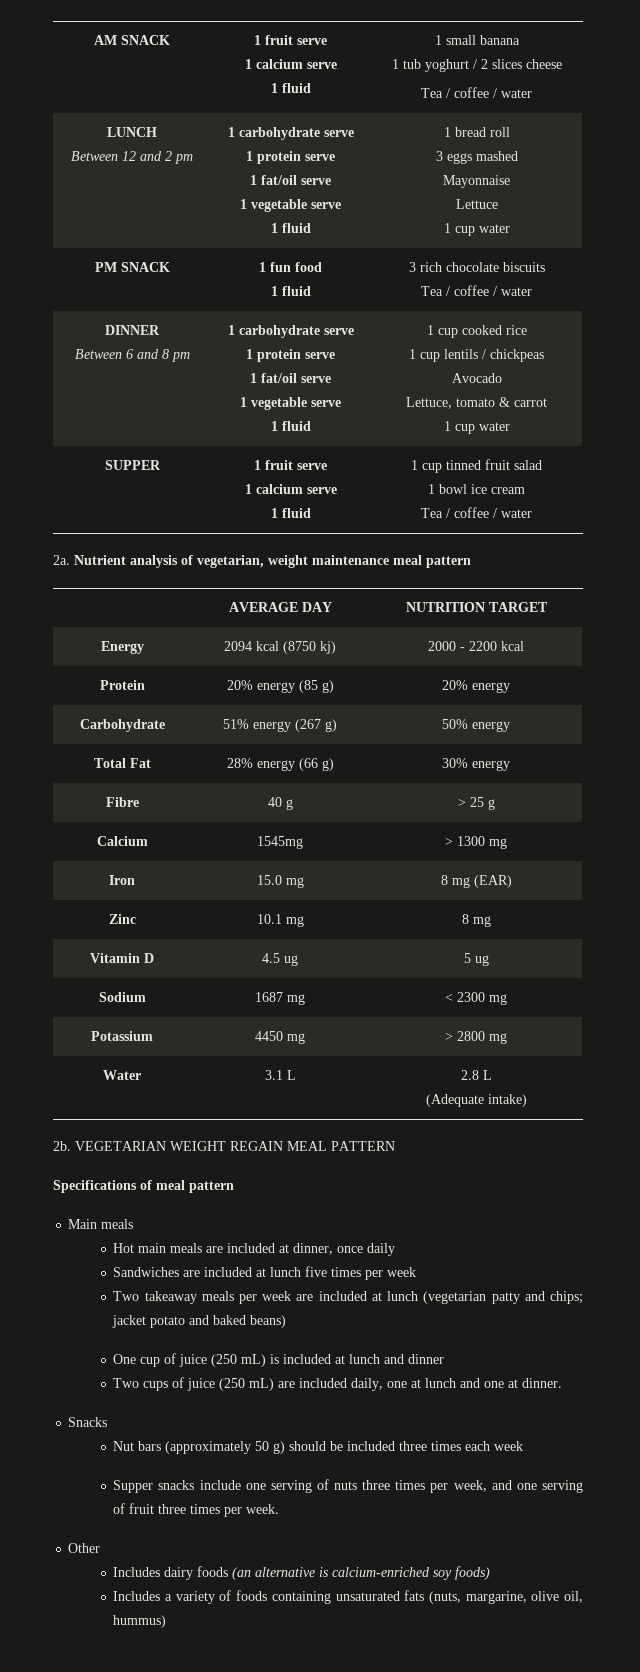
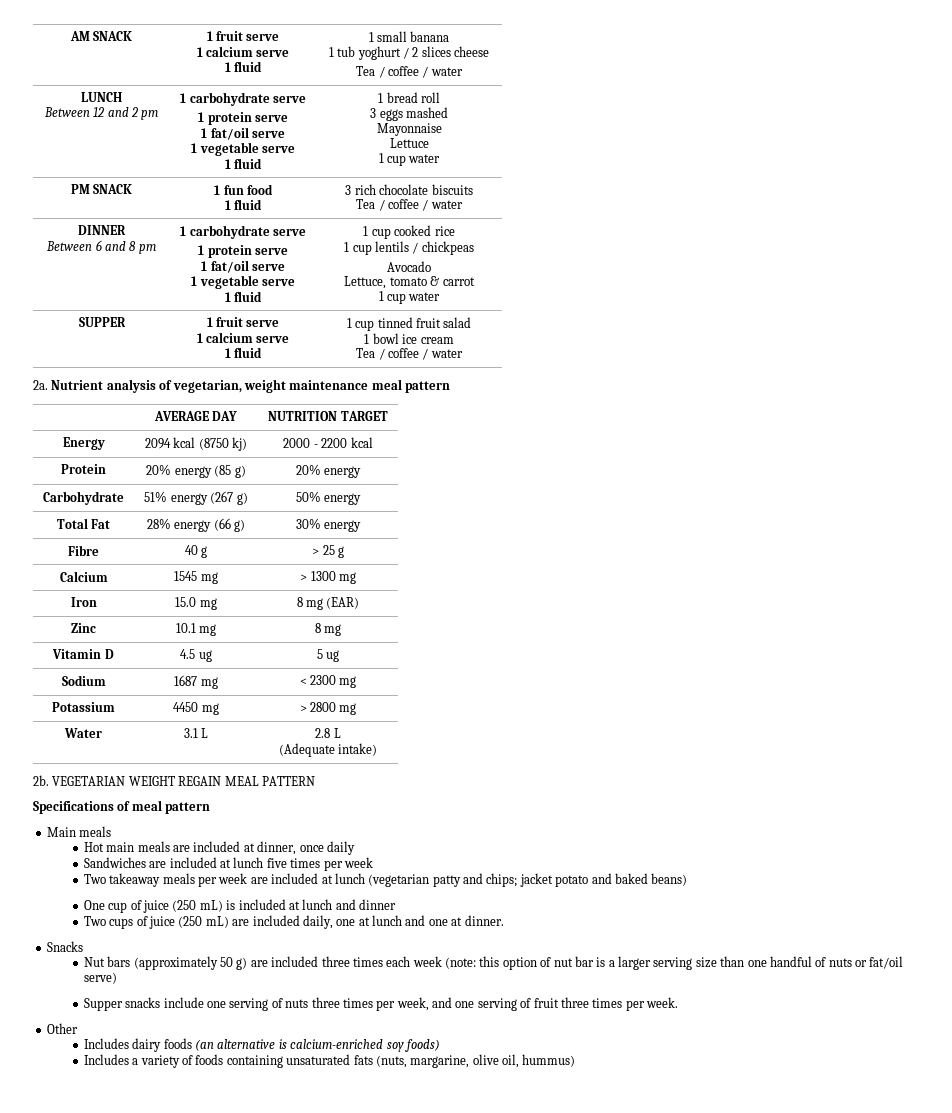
- Calcium | 1545mg | > 1300 mg
+ Calcium | 1545 mg | > 1300 mg
- Nut bars (approximately 50 g) should be included three times each week
+ Nut bars (approximately 50 g) are included three times each week (note: this option of nut bar is a larger serving size than one handful of nuts or fat/oil serve)

